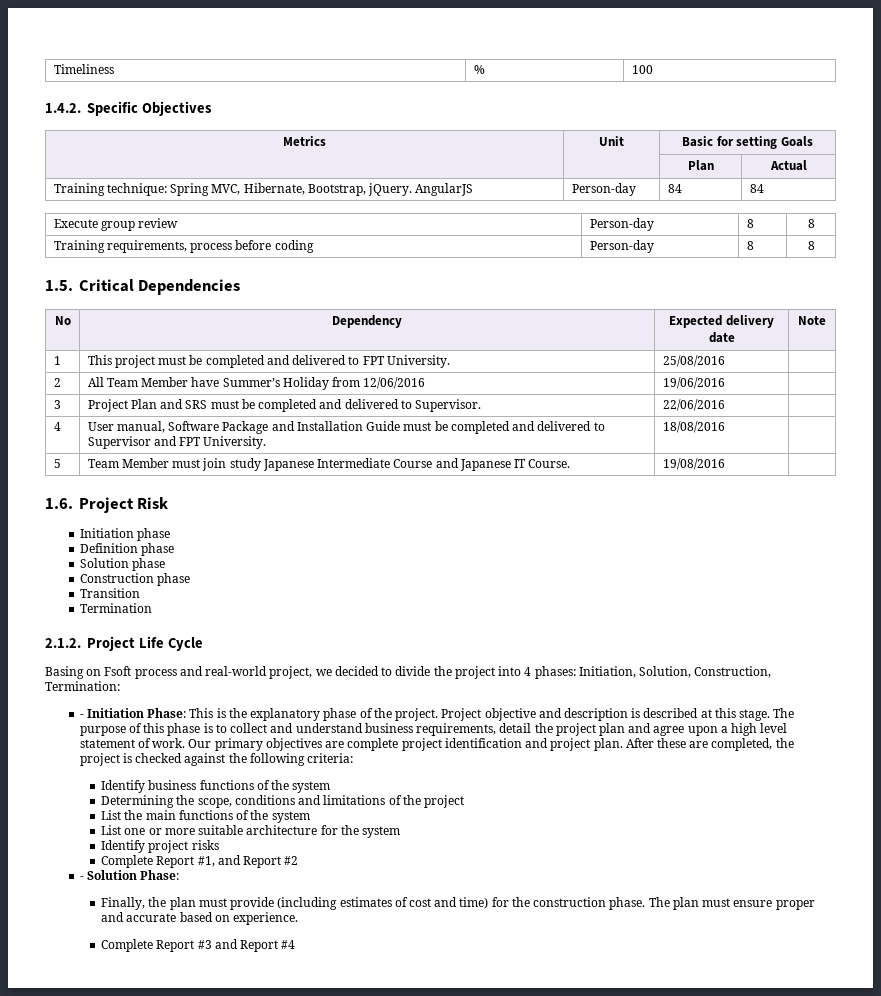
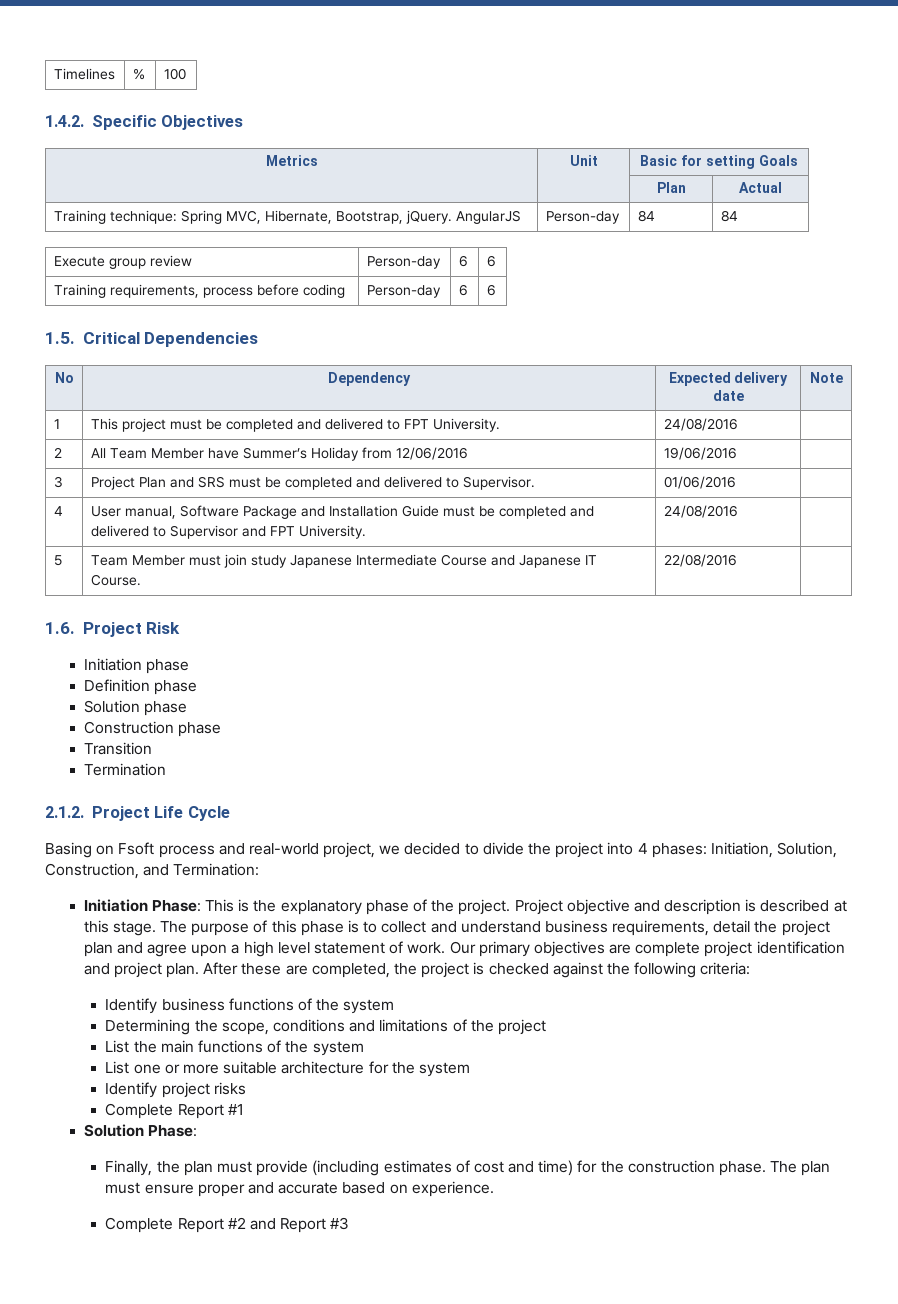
- Timeliness | % | 100
+ Timelines | % | 100
- Execute group review | Person-day | 8 | 8
+ Execute group review | Person-day | 6 | 6
- Training requirements, process before coding | Person-day | 8 | 8
+ Training requirements, process before coding | Person-day | 6 | 6
- 1 | This project must be completed and delivered to FPT University. | 25/08/2016 |
+ 1 | This project must be completed and delivered to FPT University. | 24/08/2016 |
- 3 | Project Plan and SRS must be completed and delivered to Supervisor. | 22/06/2016 |
+ 3 | Project Plan and SRS must be completed and delivered to Supervisor. | 01/06/2016 |
- 4 | User manual, Software Package and Installation Guide must be completed and delivered to Supervisor and FPT University. | 18/08/2016 |
+ 4 | User manual, Software Package and Installation Guide must be completed and delivered to Supervisor and FPT University. | 24/08/2016 |
- 5 | Team Member must join study Japanese Intermediate Course and Japanese IT Course. | 19/08/2016 |
+ 5 | Team Member must join study Japanese Intermediate Course and Japanese IT Course. | 22/08/2016 |
- Basing on Fsoft process and real-world project, we decided to divide the project into 4 phases: Initiation, Solution, Construction, Termination:
+ Basing on Fsoft process and real-world project, we decided to divide the project into 4 phases: Initiation, Solution, Construction, and Termination:
- - Initiation Phase: This is the explanatory phase of the project.
+ Initiation Phase: This is the explanatory phase of the project.
- Complete Report #1, and Report #2
- - Solution Phase:
+ Complete Report #1
+ Solution Phase:
- Complete Report #3 and Report #4
+ Complete Report #2 and Report #3

